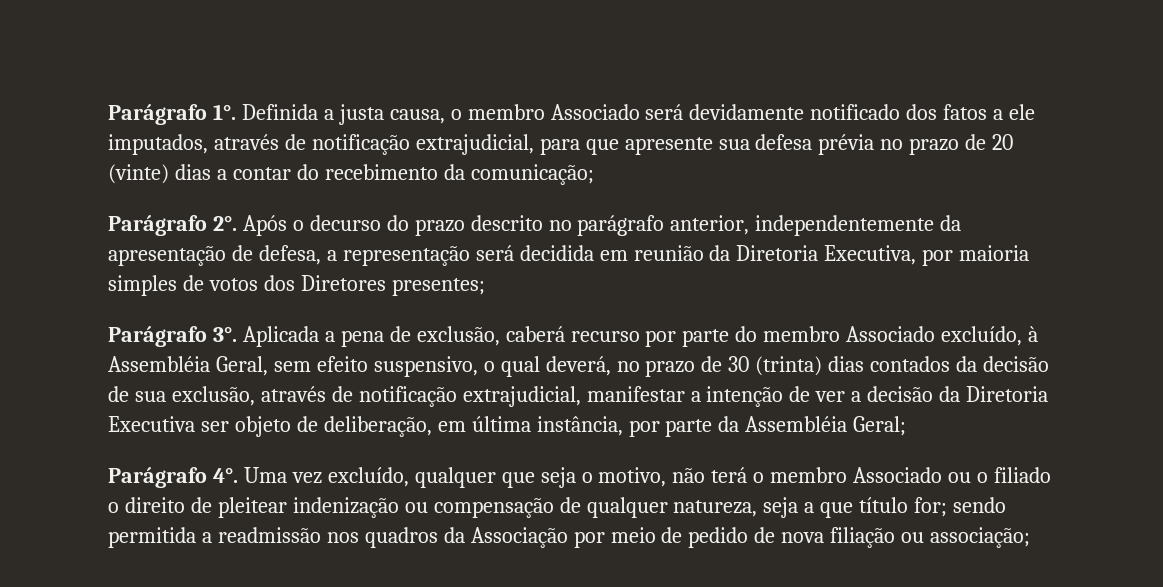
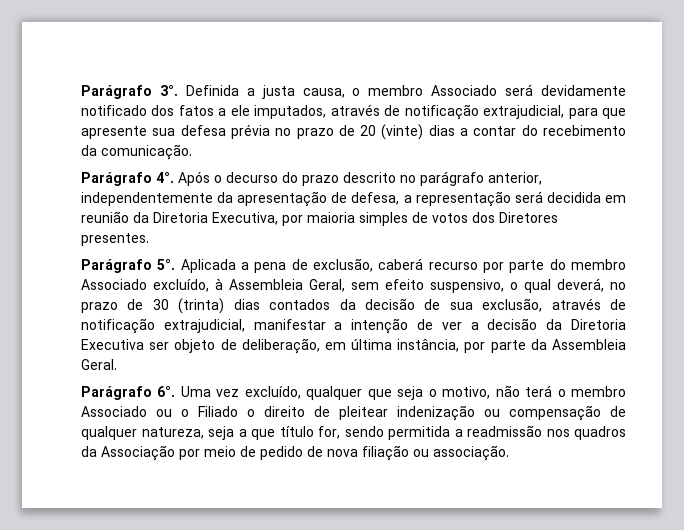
- Parágrafo 1°.
+ Parágrafo 3°.
- Definida a justa causa, o membro Associado será devidamente notificado dos fatos a ele imputados, através de notificação extrajudicial, para que apresente sua defesa prévia no prazo de 20 (vinte) dias a contar do recebimento da comunicação;
- Parágrafo 2°.
+ Definida a justa causa, o membro Associado será devidamente notificado dos fatos a ele imputados, através de notificação extrajudicial, para que apresente sua defesa prévia no prazo de 20 (vinte) dias a contar do recebimento da comunicação.
+ Parágrafo 4°.
- Após o decurso do prazo descrito no parágrafo anterior, independentemente da apresentação de defesa, a representação será decidida em reunião da Diretoria Executiva, por maioria simples de votos dos Diretores presentes;
- Parágrafo 3°.
+ Após o decurso do prazo descrito no parágrafo anterior, independentemente da apresentação de defesa, a representação será decidida em reunião da Diretoria Executiva, por maioria simples de votos dos Diretores presentes.
+ Parágrafo 5°.
- Aplicada a pena de exclusão, caberá recurso por parte do membro Associado excluído, à Assembléia Geral, sem efeito suspensivo, o qual deverá, no prazo de 30 (trinta) dias contados da decisão de sua exclusão, através de notificação extrajudicial, manifestar a intenção de ver a decisão da Diretoria Executiva ser objeto de deliberação, em última instância, por parte da Assembléia Geral;
- Parágrafo 4°.
+ Aplicada a pena de exclusão, caberá recurso por parte do membro Associado excluído, à Assembleia Geral, sem efeito suspensivo, o qual deverá, no prazo de 30 (trinta) dias contados da decisão de sua exclusão, através de notificação extrajudicial, manifestar a intenção de ver a decisão da Diretoria Executiva ser objeto de deliberação, em última instância, por parte da Assembleia Geral.
+ Parágrafo 6°.
- Uma vez excluído, qualquer que seja o motivo, não terá o membro Associado ou o filiado o direito de pleitear indenização ou compensação de qualquer natureza, seja a que título for; sendo permitida a readmissão nos quadros da Associação por meio de pedido de nova filiação ou associação;
+ Uma vez excluído, qualquer que seja o motivo, não terá o membro Associado ou o Filiado o direito de pleitear indenização ou compensação de qualquer natureza, seja a que título for, sendo permitida a readmissão nos quadros da Associação por meio de pedido de nova filiação ou associação.

